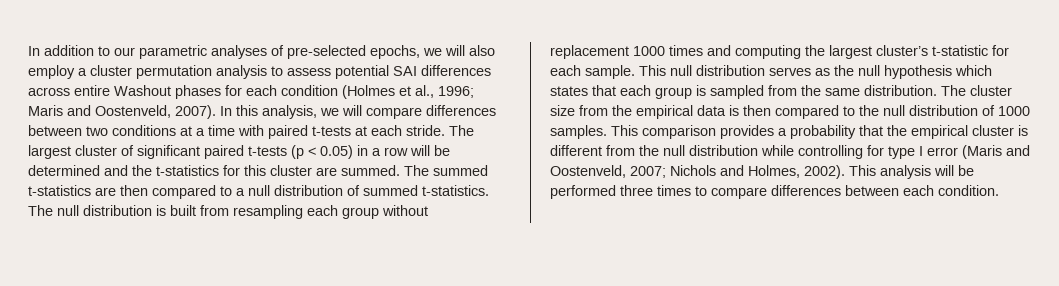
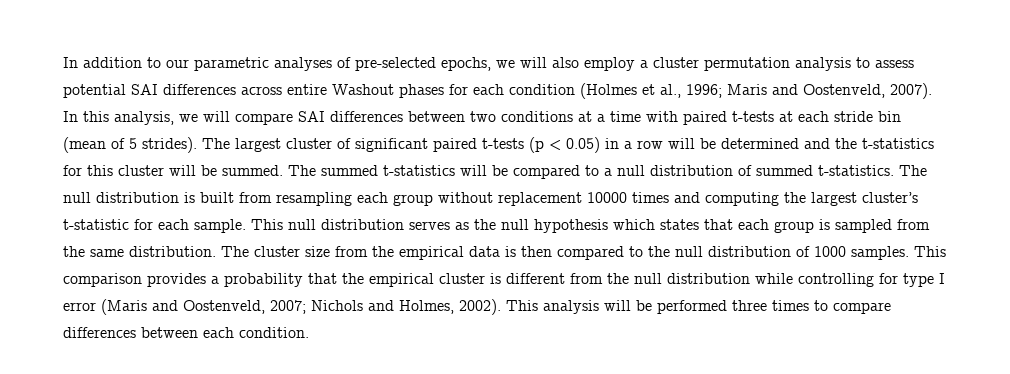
- In this analysis, we will compare differences between two conditions at a time with paired t-tests at each stride.
+ In this analysis, we will compare SAI differences between two conditions at a time with paired t-tests at each stride bin (mean of 5 strides).
- The largest cluster of significant paired t-tests (p < 0.05) in a row will be determined and the t-statistics for this cluster are summed.
+ The largest cluster of significant paired t-tests (p < 0.05) in a row will be determined and the t-statistics for this cluster will be summed.
- The summed t-statistics are then compared to a null distribution of summed t-statistics.
+ The summed t-statistics will be compared to a null distribution of summed t-statistics.
- The null distribution is built from resampling each group without replacement 1000 times and computing the largest cluster’s t-statistic for each sample.
+ The null distribution is built from resampling each group without replacement 10000 times and computing the largest cluster’s t-statistic for each sample.

